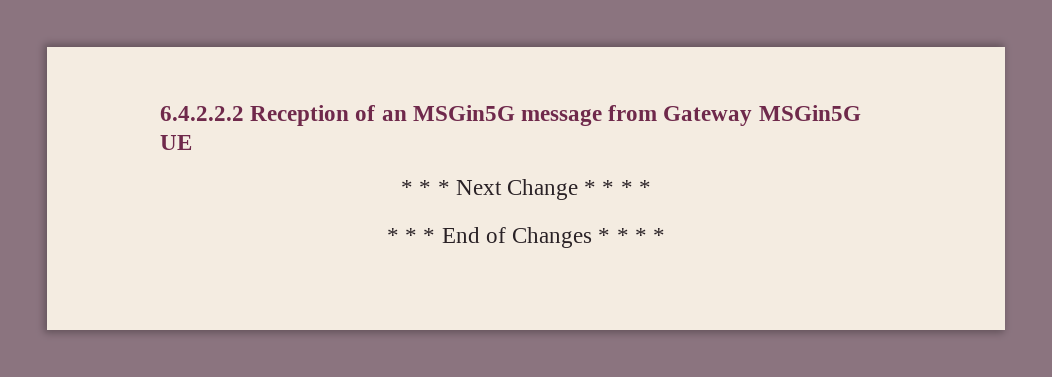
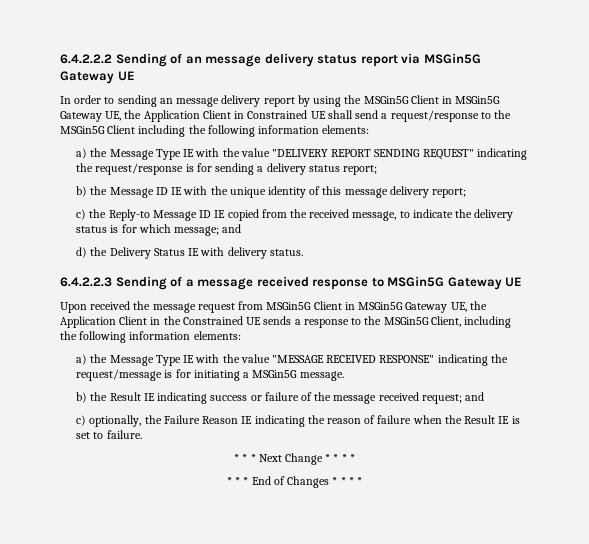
- 6.4.2.2.2 Reception of an MSGin5G message from Gateway MSGin5G UE
+ 6.4.2.2.2 Sending of an message delivery status report via MSGin5G Gateway UE
+ In order to sending an message delivery report by using the MSGin5G Client in MSGin5G Gateway UE, the Application Client in Constrained UE shall send a request/response to the MSGin5G Client including the following information elements:
+ a) the Message Type IE with the value "DELIVERY REPORT SENDING REQUEST" indicating the request/response is for sending a delivery status report;
+ b) the Message ID IE with the unique identity of this message delivery report;
+ c) the Reply-to Message ID IE copied from the received message, to indicate the delivery status is for which message; and
+ d) the Delivery Status IE with delivery status.
+ 6.4.2.2.3 Sending of a message received response to MSGin5G Gateway UE
+ Upon received the message request from MSGin5G Client in MSGin5G Gateway UE, the Application Client in the Constrained UE sends a response to the MSGin5G Client, including the following information elements:
+ a) the Message Type IE with the value "MESSAGE RECEIVED RESPONSE" indicating the request/message is for initiating a MSGin5G message.
+ b) the Result IE indicating success or failure of the message received request; and
+ c) optionally, the Failure Reason IE indicating the reason of failure when the Result IE is set to failure.

